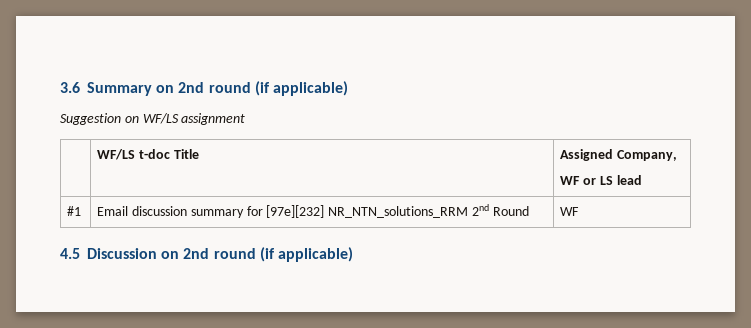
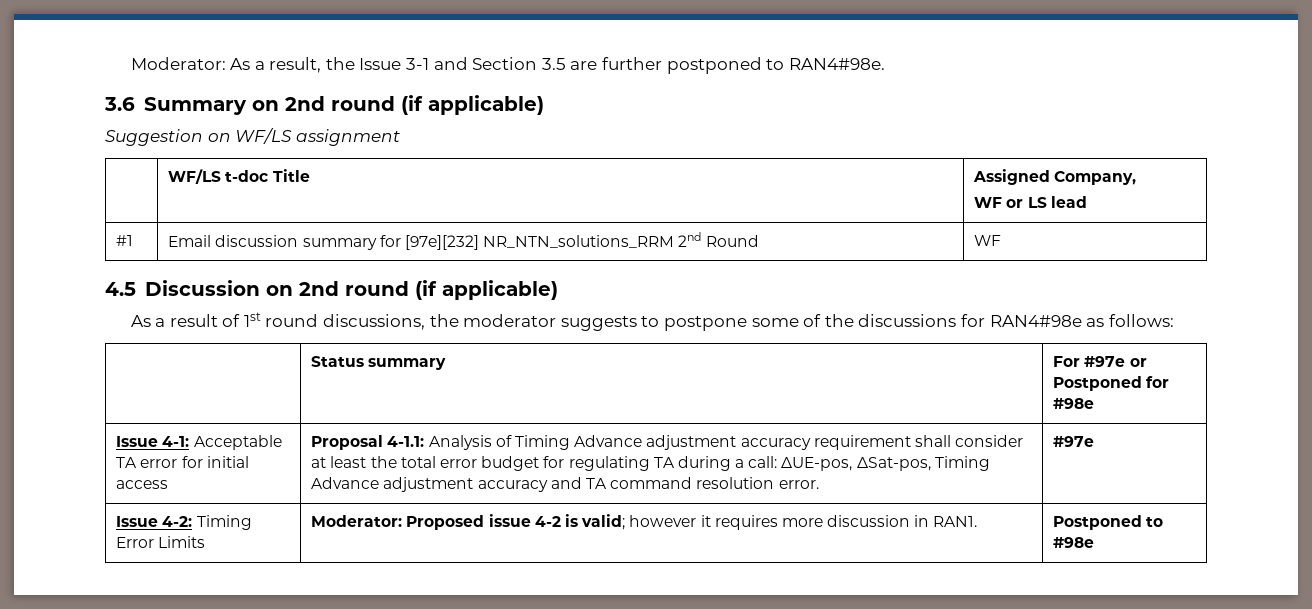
+ Moderator: As a result, the Issue 3-1 and Section 3.5 are further postponed to RAN4#98e.
+ As a result of 1st round discussions, the moderator suggests to postpone some of the discussions for RAN4#98e as follows:
+ | Status summary | For #97e or Postponed for #98e
+ Issue 4-1: Acceptable TA error for initial access | Proposal 4-1.1: Analysis of Timing Advance adjustment accuracy requirement shall consider at least the total error budget for regulating TA during a call: ΔUE-pos, ΔSat-pos, Timing Advance adjustment accuracy and TA command resolution error. | #97e
+ Issue 4-2: Timing Error Limits | Moderator: Proposed issue 4-2 is valid; however it requires more discussion in RAN1. | Postponed to #98e

